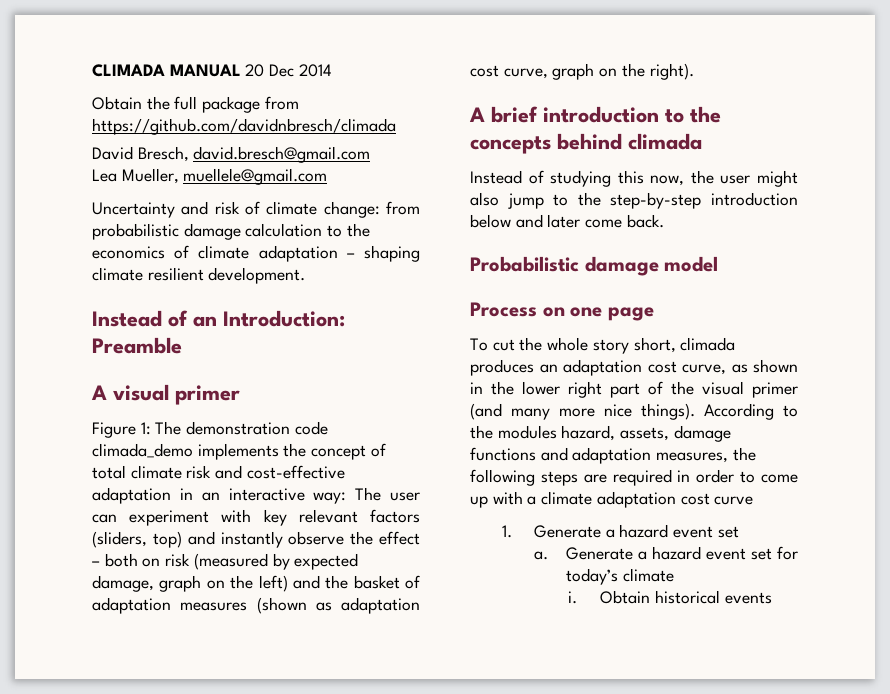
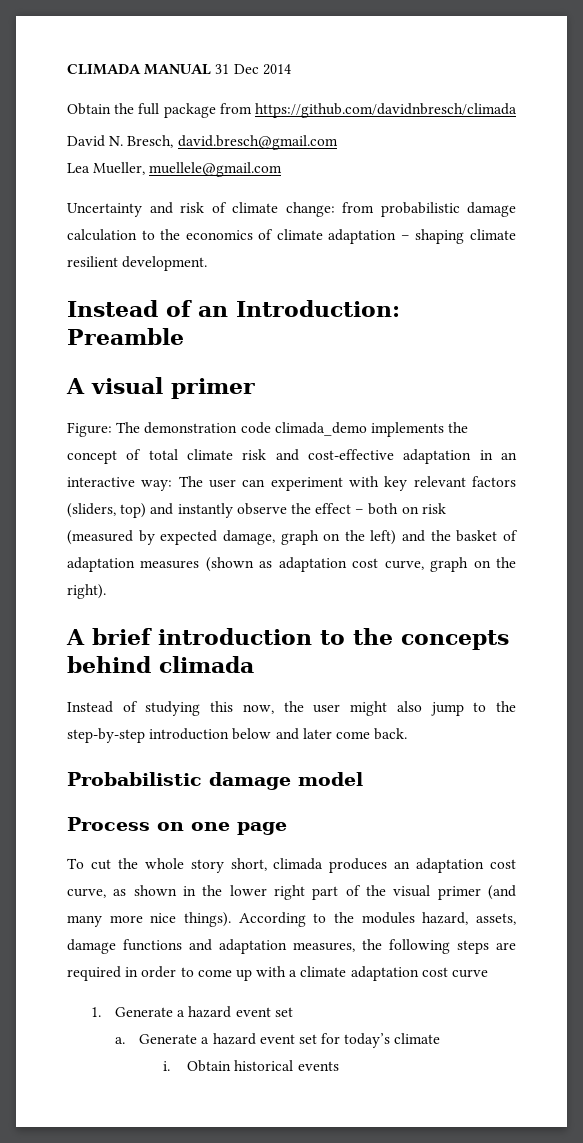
- CLIMADA MANUAL 20 Dec 2014
+ CLIMADA MANUAL 31 Dec 2014
- David Bresch, david.bresch@gmail.com
+ David N. Bresch, david.bresch@gmail.com
- Figure 1: The demonstration code climada_demo implements the concept of total climate risk and cost-effective adaptation in an interactive way: The user can experiment with key relevant factors (sliders, top) and instantly observe the effect – both on risk (measured by expected damage, graph on the left) and the basket of adaptation measures (shown as adaptation cost curve, graph on the right).
+ Figure: The demonstration code climada_demo implements the concept of total climate risk and cost-effective adaptation in an interactive way: The user can experiment with key relevant factors (sliders, top) and instantly observe the effect – both on risk (measured by expected damage, graph on the left) and the basket of adaptation measures (shown as adaptation cost curve, graph on the right).

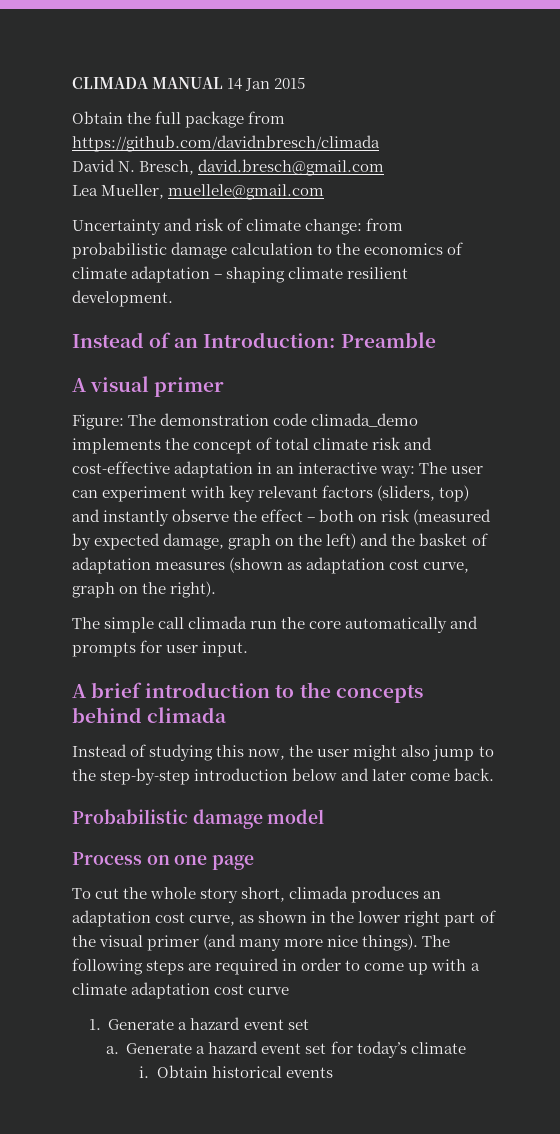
- CLIMADA MANUAL 31 Dec 2014
+ CLIMADA MANUAL 14 Jan 2015
+ The simple call climada run the core automatically and prompts for user input.
- According to the modules hazard, assets, damage functions and adaptation measures, the following steps are required in order to come up with a climate adaptation cost curve
+ The following steps are required in order to come up with a climate adaptation cost curve

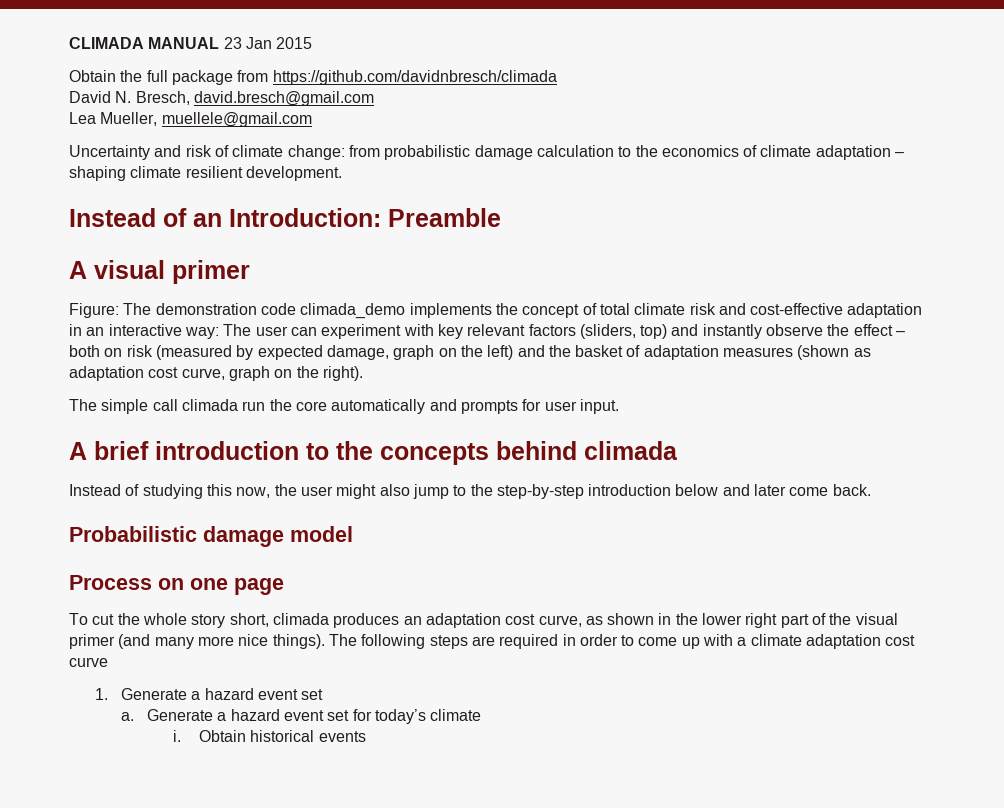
- CLIMADA MANUAL 14 Jan 2015
+ CLIMADA MANUAL 23 Jan 2015

